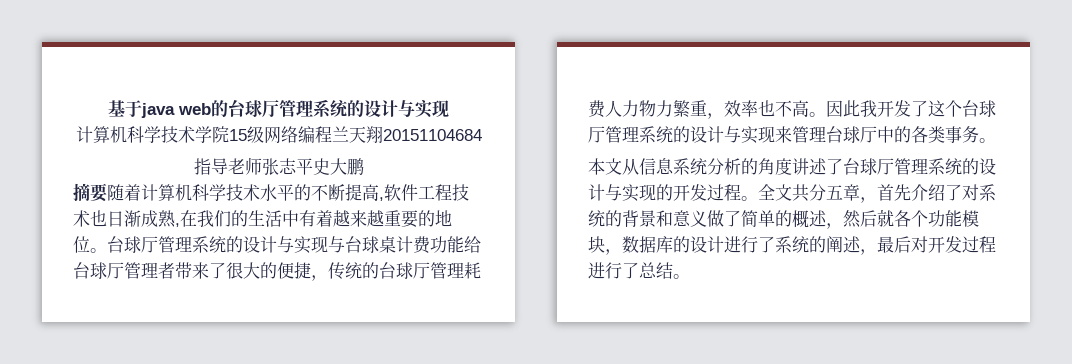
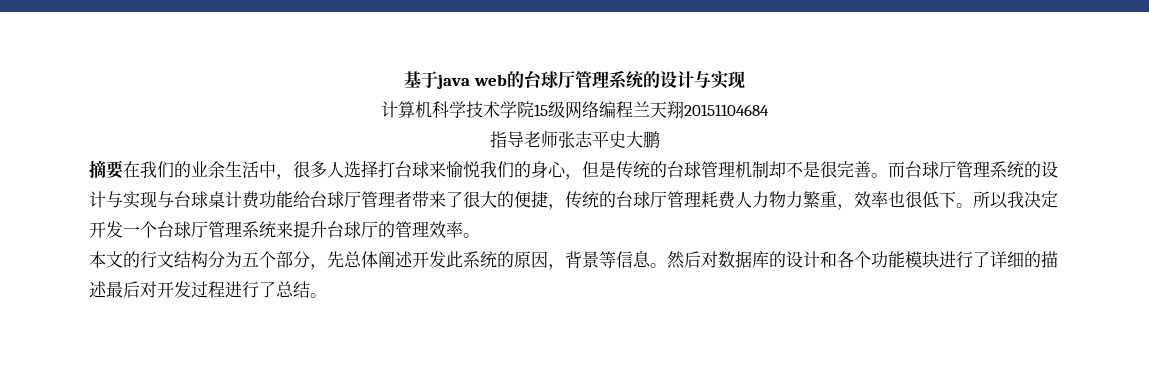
- 摘要随着计算机科学技术水平的不断提高,软件工程技术也日渐成熟,在我们的生活中有着越来越重要的地位。台球厅管理系统的设计与实现与台球桌计费功能给台球厅管理者带来了很大的便捷，传统的台球厅管理耗费人力物力繁重，效率也不高。因此我开发了这个台球厅管理系统的设计与实现来管理台球厅中的各类事务。
- 本文从信息系统分析的角度讲述了台球厅管理系统的设计与实现的开发过程。全文共分五章，首先介绍了对系统的背景和意义做了简单的概述，然后就各个功能模块，数据库的设计进行了系统的阐述，最后对开发过程进行了总结。
+ 摘要在我们的业余生活中，很多人选择打台球来愉悦我们的身心，但是传统的台球管理机制却不是很完善。而台球厅管理系统的设计与实现与台球桌计费功能给台球厅管理者带来了很大的便捷，传统的台球厅管理耗费人力物力繁重，效率也很低下。所以我决定开发一个台球厅管理系统来提升台球厅的管理效率。
+ 本文的行文结构分为五个部分，先总体阐述开发此系统的原因，背景等信息。然后对数据库的设计和各个功能模块进行了详细的描述最后对开发过程进行了总结。

